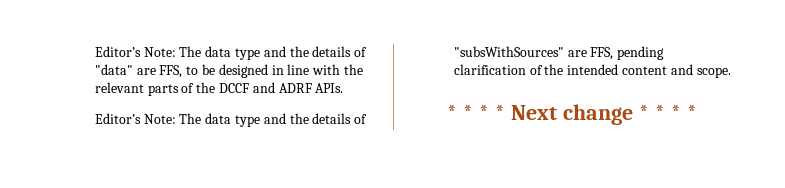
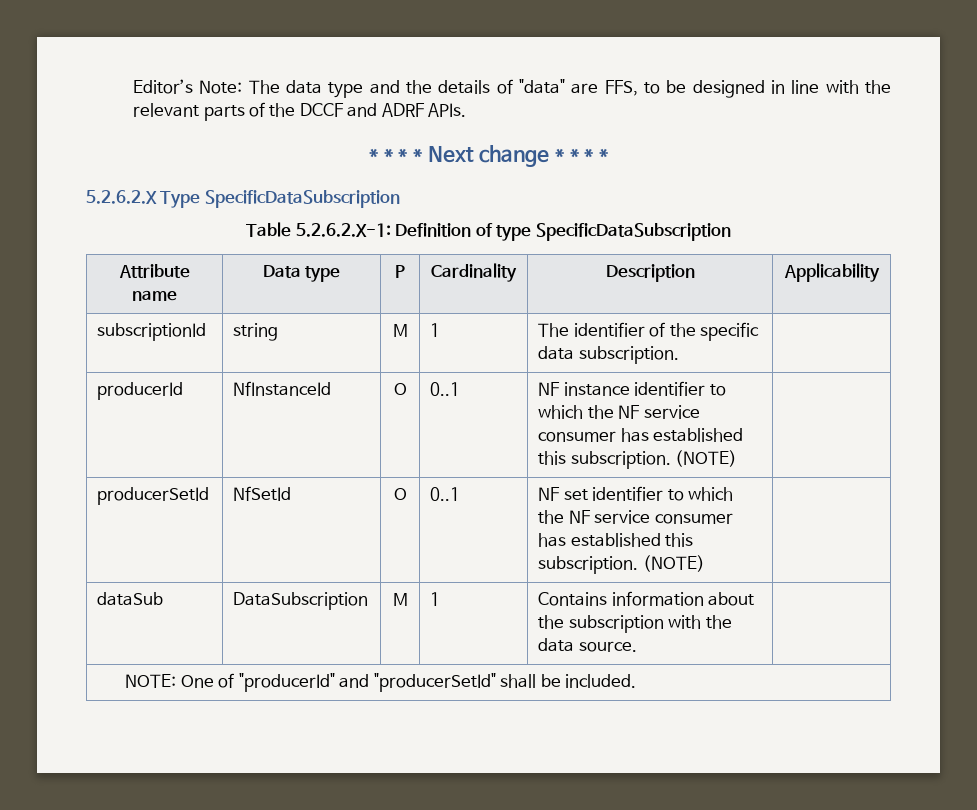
- Editor’s Note: The data type and the details of "subsWithSources" are FFS, pending clarification of the intended content and scope.
+ 5.2.6.2.X Type SpecificDataSubscription
+ Table 5.2.6.2.X-1: Definition of type SpecificDataSubscription
+ Attribute name | Data type | P | Cardinality | Description | Applicability
+ subscriptionId | string | M | 1 | The identifier of the specific data subscription. |
+ producerId | NfInstanceId | O | 0..1 | NF instance identifier to which the NF service consumer has established this subscription. (NOTE) |
+ producerSetId | NfSetId | O | 0..1 | NF set identifier to which the NF service consumer has established this subscription. (NOTE) |
+ dataSub | DataSubscription | M | 1 | Contains information about the subscription with the data source. |
+ NOTE: One of "producerId" and "producerSetId" shall be included.

